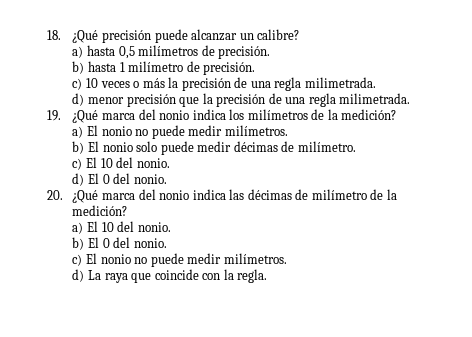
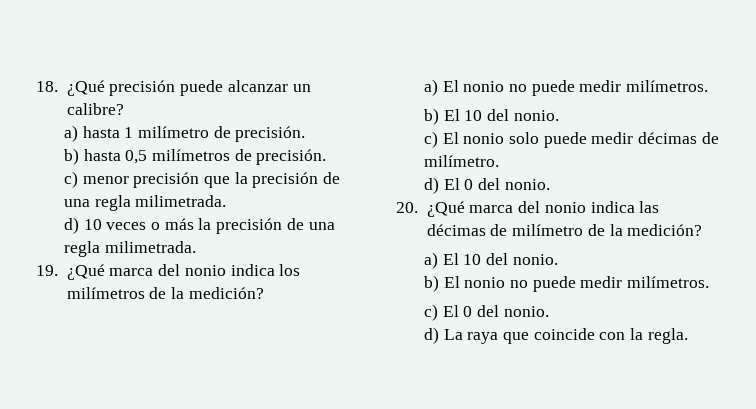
- a) hasta 0,5 milímetros de precisión.
- b) hasta 1 milímetro de precisión.
- c) 10 veces o más la precisión de una regla milimetrada.
+ a) hasta 1 milímetro de precisión.
+ b) hasta 0,5 milímetros de precisión.
+ c) menor precisión que la precisión de una regla milimetrada.
- d) menor precisión que la precisión de una regla milimetrada.
+ d) 10 veces o más la precisión de una regla milimetrada.
- b) El nonio solo puede medir décimas de milímetro.
+ b) El 10 del nonio.
+ c) El nonio solo puede medir décimas de milímetro.
- c) El 10 del nonio.
- b) El 0 del nonio.
- c) El nonio no puede medir milímetros.
+ b) El nonio no puede medir milímetros.
+ c) El 0 del nonio.

